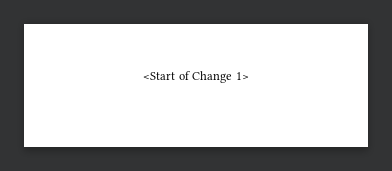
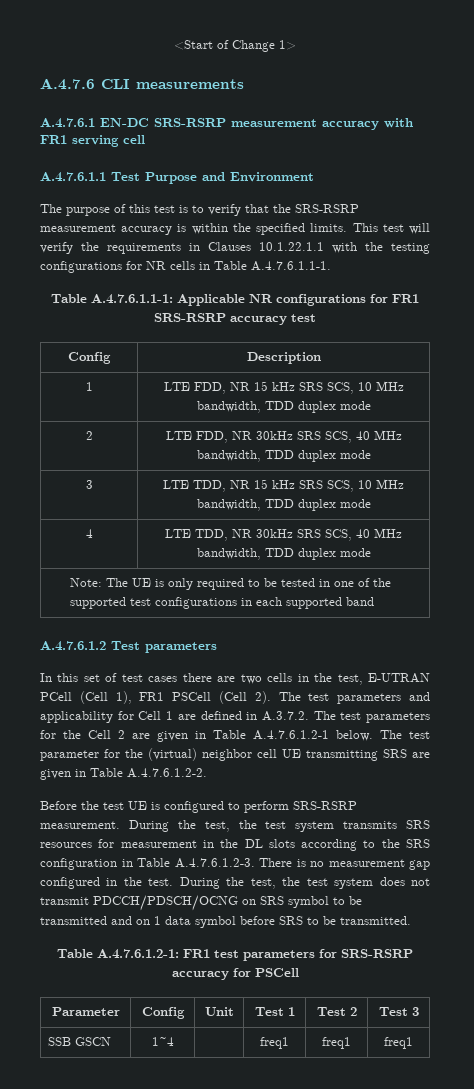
+ A.4.7.6 CLI measurements
+ A.4.7.6.1 EN-DC SRS-RSRP measurement accuracy with FR1 serving cell
+ A.4.7.6.1.1 Test Purpose and Environment
+ The purpose of this test is to verify that the SRS-RSRP measurement accuracy is within the specified limits. This test will verify the requirements in Clauses 10.1.22.1.1 with the testing configurations for NR cells in Table A.4.7.6.1.1-1.
+ Table A.4.7.6.1.1-1: Applicable NR configurations for FR1 SRS-RSRP accuracy test
+ Config | Description
+ 1 | LTE FDD, NR 15 kHz SRS SCS, 10 MHz bandwidth, TDD duplex mode
+ 2 | LTE FDD, NR 30kHz SRS SCS, 40 MHz bandwidth, TDD duplex mode
+ 3 | LTE TDD, NR 15 kHz SRS SCS, 10 MHz bandwidth, TDD duplex mode
+ 4 | LTE TDD, NR 30kHz SRS SCS, 40 MHz bandwidth, TDD duplex mode
+ Note: The UE is only required to be tested in one of the supported test configurations in each supported band
+ A.4.7.6.1.2 Test parameters
+ In this set of test cases there are two cells in the test, E-UTRAN PCell (Cell 1), FR1 PSCell (Cell 2). The test parameters and applicability for Cell 1 are defined in A.3.7.2. The test parameters for the Cell 2 are given in Table A.4.7.6.1.2-1 below. The test parameter for the (virtual) neighbor cell UE transmitting SRS are given in Table A.4.7.6.1.2-2.
+ Before the test UE is configured to perform SRS-RSRP measurement. During the test, the test system transmits SRS resources for measurement in the DL slots according to the SRS configuration in Table A.4.7.6.1.2-3. There is no measurement gap configured in the test. During the test, the test system does not transmit PDCCH/PDSCH/OCNG on SRS symbol to be transmitted and on 1 data symbol before SRS to be transmitted.
+ Table A.4.7.6.1.2-1: FR1 test parameters for SRS-RSRP accuracy for PSCell
+ Parameter | Config | Unit | Test 1 | Test 2 | Test 3
+ SSB GSCN | 1~4 | | freq1 | freq1 | freq1

